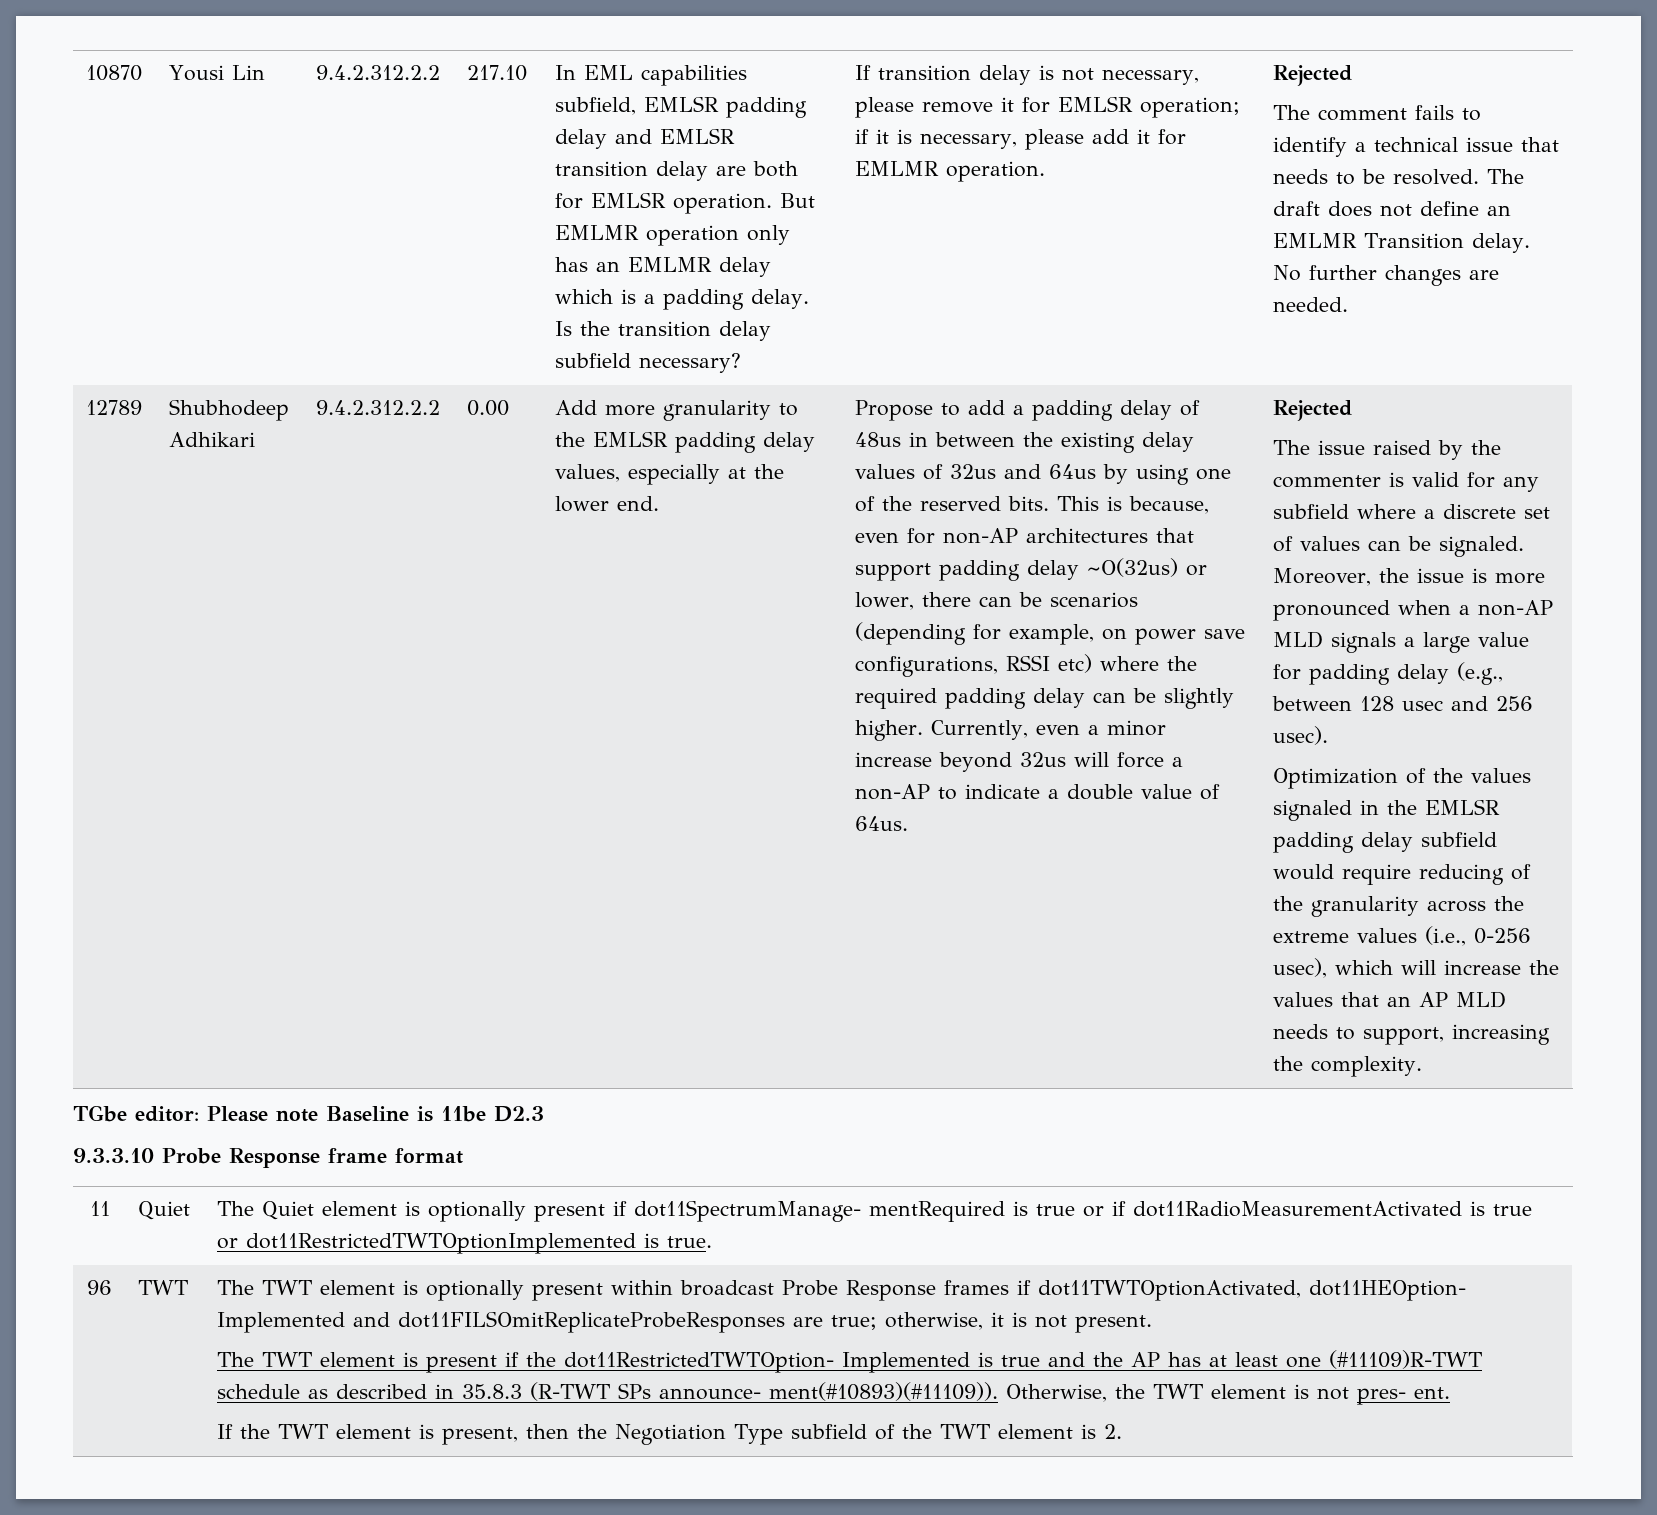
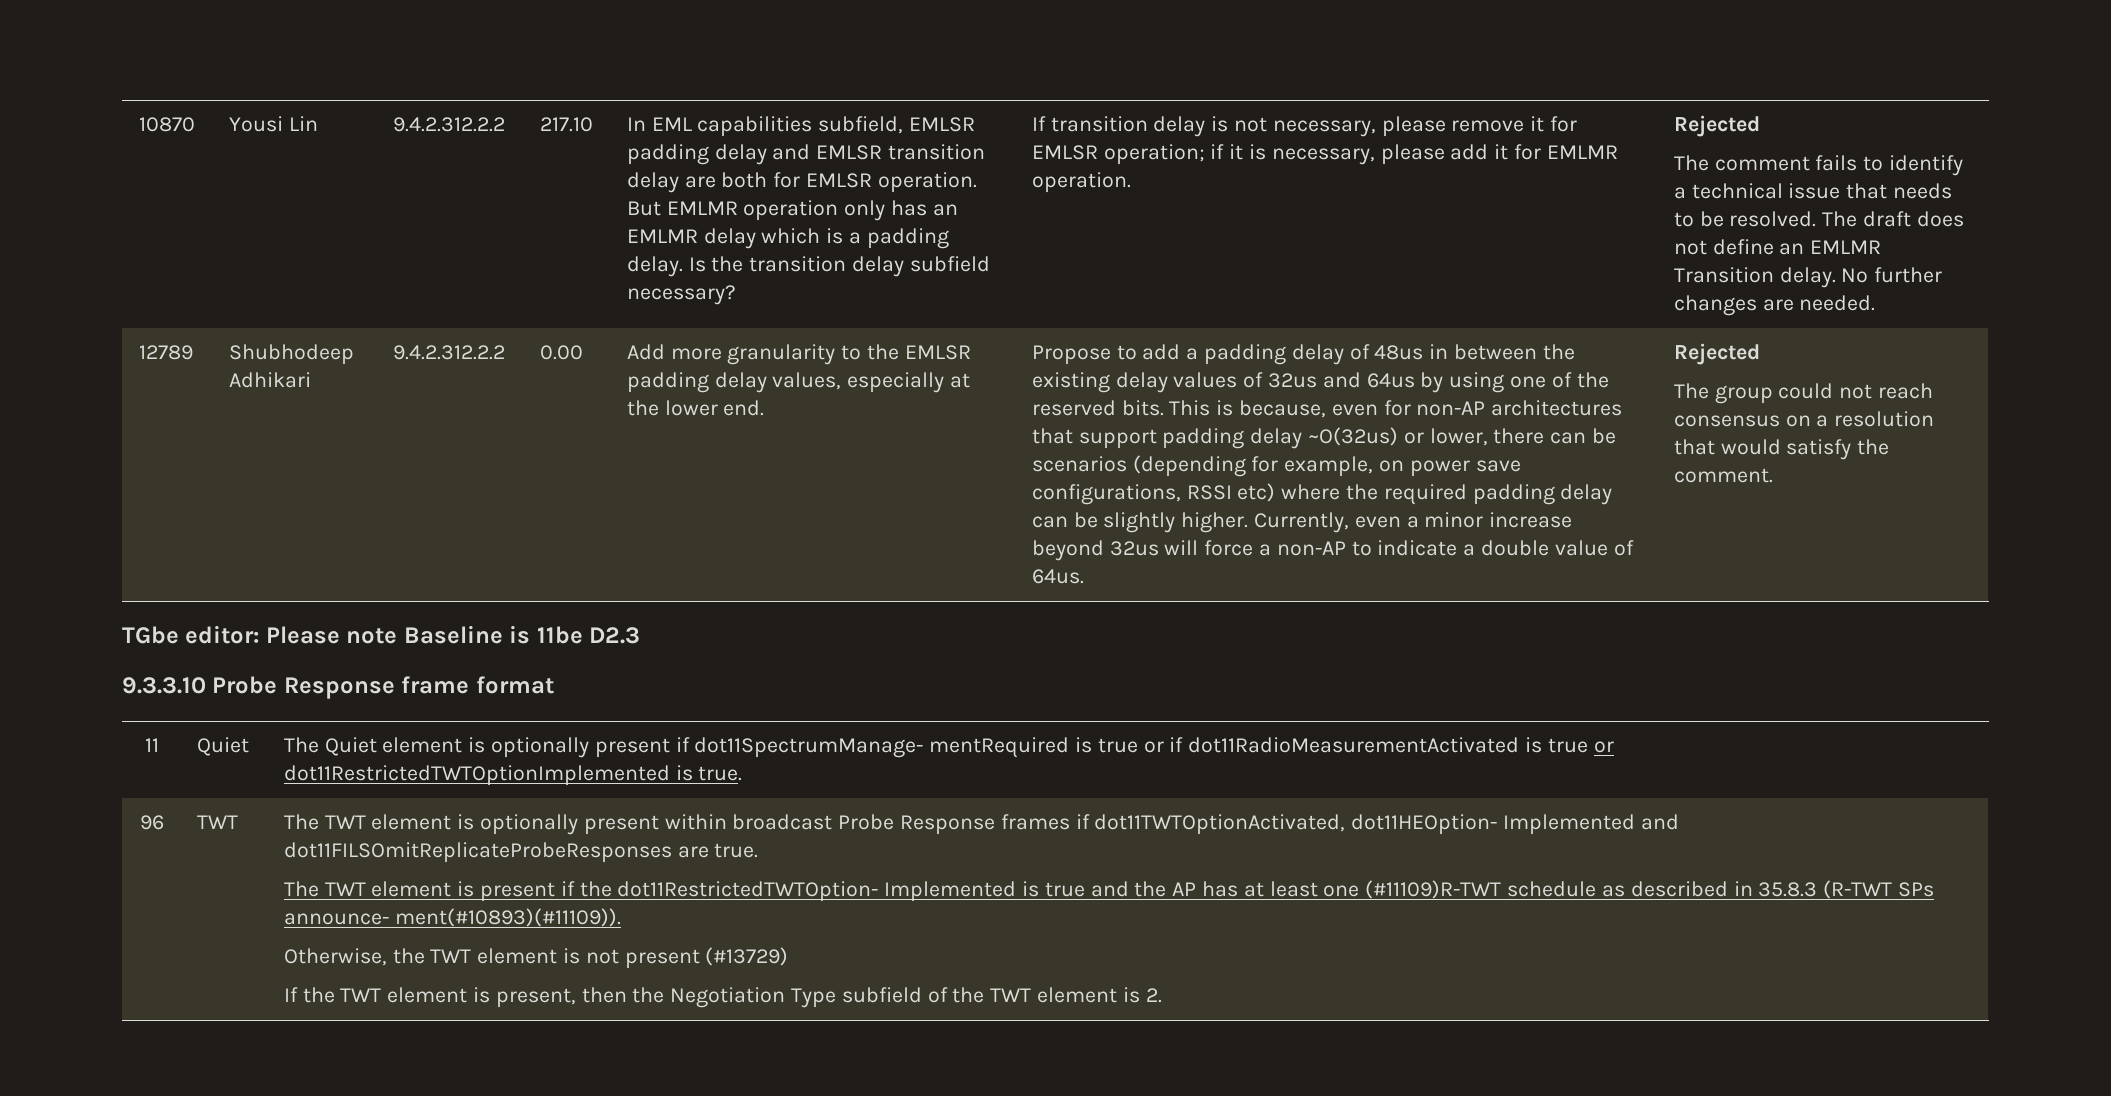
- The issue raised by the commenter is valid for any subfield where a discrete set of values can be signaled. Moreover, the issue is more pronounced when a non-AP MLD signals a large value for padding delay (e.g., between 128 usec and 256 usec).
- Optimization of the values signaled in the EMLSR padding delay subfield would require reducing of the granularity across the extreme values (i.e., 0-256 usec), which will increase the values that an AP MLD needs to support, increasing the complexity.
+ The group could not reach consensus on a resolution that would satisfy the comment.
- The TWT element is optionally present within broadcast Probe Response frames if dot11TWTOptionActivated, dot11HEOption- Implemented and dot11FILSOmitReplicateProbeResponses are true; otherwise, it is not present.
+ The TWT element is optionally present within broadcast Probe Response frames if dot11TWTOptionActivated, dot11HEOption- Implemented and dot11FILSOmitReplicateProbeResponses are true.
- The TWT element is present if the dot11RestrictedTWTOption- Implemented is true and the AP has at least one (#11109)R-TWT schedule as described in 35.8.3 (R-TWT SPs announce- ment(#10893)(#11109)). Otherwise, the TWT element is not pres- ent.
+ The TWT element is present if the dot11RestrictedTWTOption- Implemented is true and the AP has at least one (#11109)R-TWT schedule as described in 35.8.3 (R-TWT SPs announce- ment(#10893)(#11109)).
+ Otherwise, the TWT element is not present (#13729)

